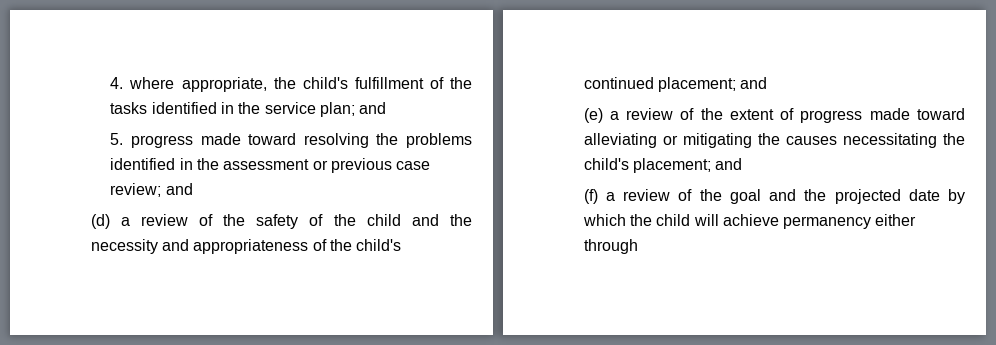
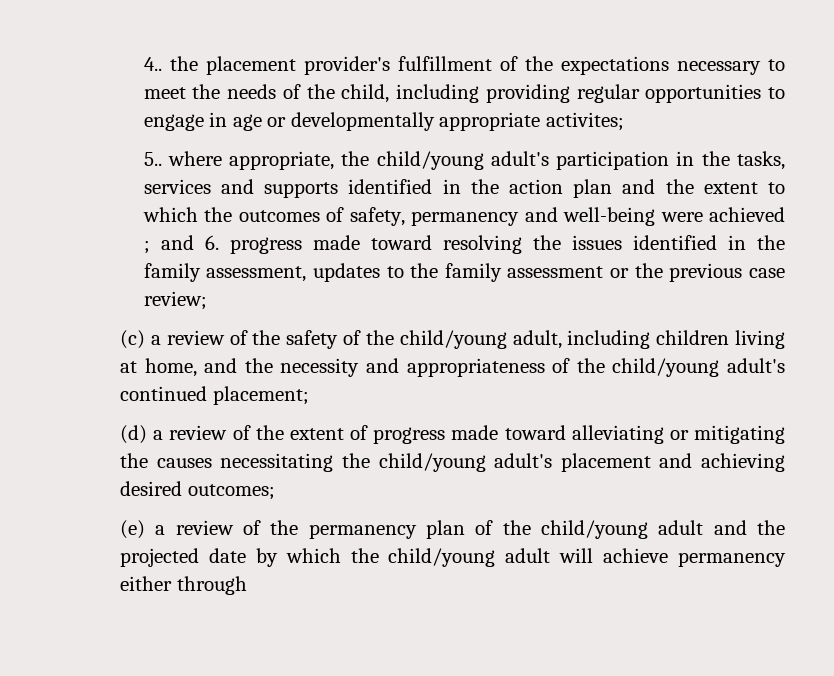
- 4. where appropriate, the child's fulfillment of the tasks identified in the service plan; and
- 5. progress made toward resolving the problems identified in the assessment or previous case review; and
- (d) a review of the safety of the child and the necessity and appropriateness of the child's continued placement; and
- (e) a review of the extent of progress made toward alleviating or mitigating the causes necessitating the child's placement; and
- (f) a review of the goal and the projected date by which the child will achieve permanency either through
+ 4.. the placement provider's fulfillment of the expectations necessary to meet the needs of the child, including providing regular opportunities to engage in age or developmentally appropriate activites;
+ 5.. where appropriate, the child/young adult's participation in the tasks, services and supports identified in the action plan and the extent to which the outcomes of safety, permanency and well-being were achieved ; and 6. progress made toward resolving the issues identified in the family assessment, updates to the family assessment or the previous case review;
+ (c) a review of the safety of the child/young adult, including children living at home, and the necessity and appropriateness of the child/young adult's continued placement;
+ (d) a review of the extent of progress made toward alleviating or mitigating the causes necessitating the child/young adult's placement and achieving desired outcomes;
+ (e) a review of the permanency plan of the child/young adult and the projected date by which the child/young adult will achieve permanency either through

